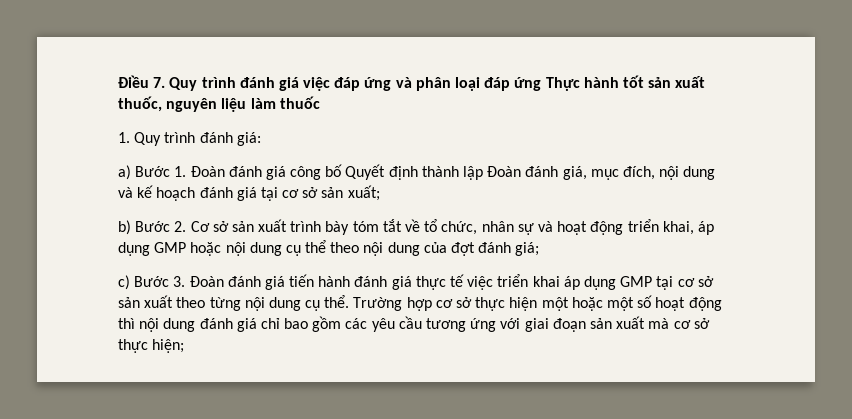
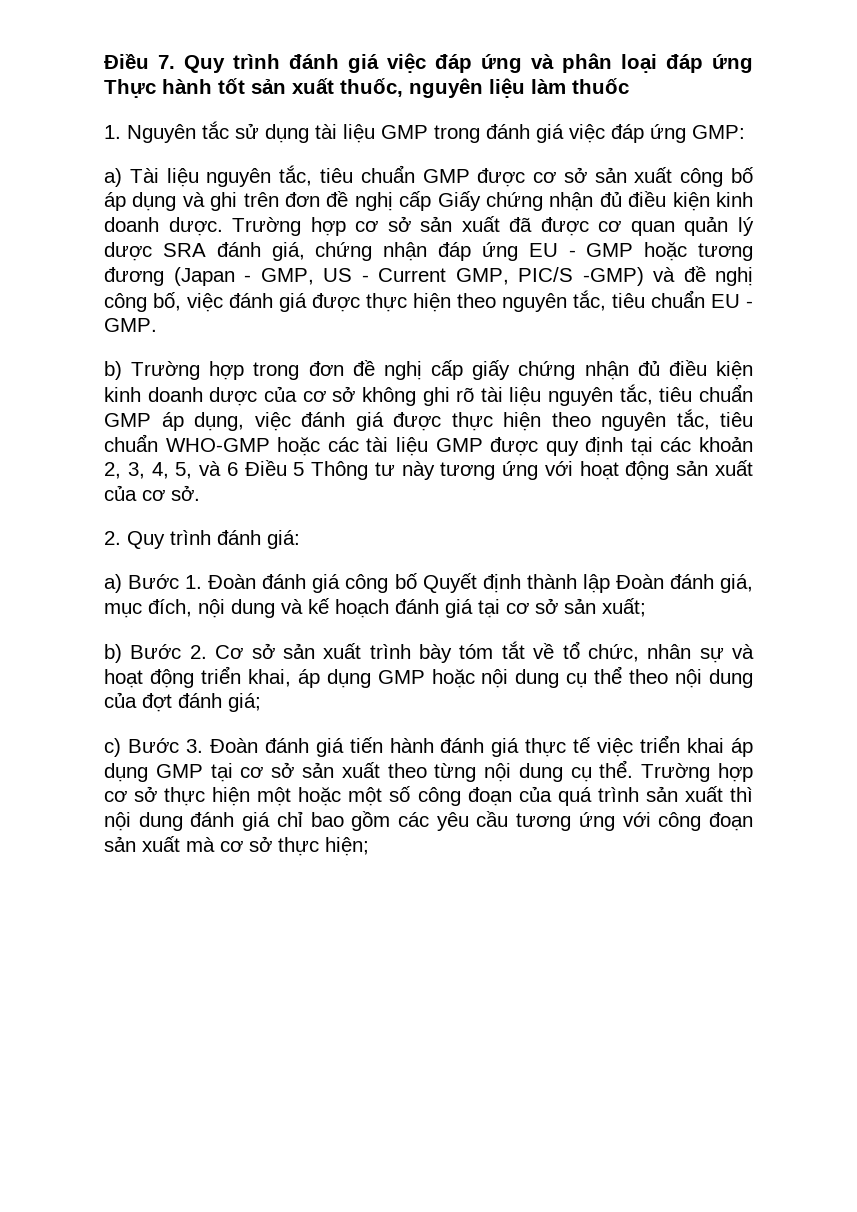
- 1. Quy trình đánh giá:
+ 1. Nguyên tắc sử dụng tài liệu GMP trong đánh giá việc đáp ứng GMP:
+ a) Tài liệu nguyên tắc, tiêu chuẩn GMP được cơ sở sản xuất công bố áp dụng và ghi trên đơn đề nghị cấp Giấy chứng nhận đủ điều kiện kinh doanh dược. Trường hợp cơ sở sản xuất đã được cơ quan quản lý dược SRA đánh giá, chứng nhận đáp ứng EU - GMP hoặc tương đương (Japan - GMP, US - Current GMP, PIC/S -GMP) và đề nghị công bố, việc đánh giá được thực hiện theo nguyên tắc, tiêu chuẩn EU - GMP.
+ b) Trường hợp trong đơn đề nghị cấp giấy chứng nhận đủ điều kiện kinh doanh dược của cơ sở không ghi rõ tài liệu nguyên tắc, tiêu chuẩn GMP áp dụng, việc đánh giá được thực hiện theo nguyên tắc, tiêu chuẩn WHO-GMP hoặc các tài liệu GMP được quy định tại các khoản 2, 3, 4, 5, và 6 Điều 5 Thông tư này tương ứng với hoạt động sản xuất của cơ sở.
+ 2. Quy trình đánh giá:
- Trường hợp cơ sở thực hiện một hoặc một số hoạt động thì nội dung đánh giá chỉ bao gồm các yêu cầu tương ứng với giai đoạn sản xuất mà cơ sở thực hiện;
+ Trường hợp cơ sở thực hiện một hoặc một số công đoạn của quá trình sản xuất thì nội dung đánh giá chỉ bao gồm các yêu cầu tương ứng với công đoạn sản xuất mà cơ sở thực hiện;

